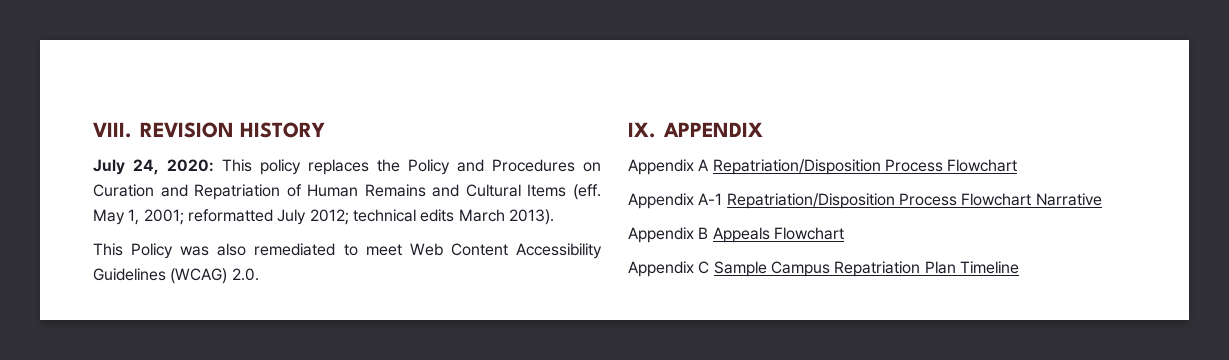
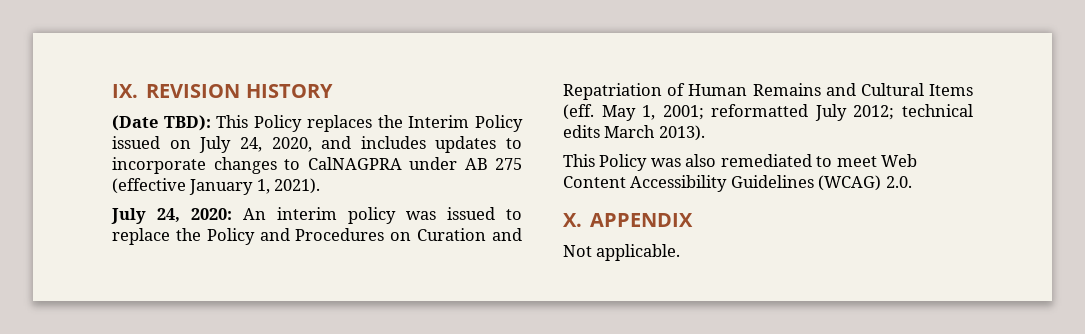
- VIII. REVISION HISTORY
+ IX. REVISION HISTORY
- July 24, 2020: This policy replaces the Policy and Procedures on Curation and Repatriation of Human Remains and Cultural Items (eff.
+ (Date TBD): This Policy replaces the Interim Policy issued on July 24, 2020, and includes updates to incorporate changes to CalNAGPRA under AB 275 (effective January 1, 2021).
+ July 24, 2020: An interim policy was issued to replace the Policy and Procedures on Curation and Repatriation of Human Remains and Cultural Items (eff.
- IX. APPENDIX
+ X. APPENDIX
- Appendix A Repatriation/Disposition Process Flowchart
- Appendix A-1 Repatriation/Disposition Process Flowchart Narrative
- Appendix B Appeals Flowchart
- Appendix C Sample Campus Repatriation Plan Timeline
+ Not applicable.

